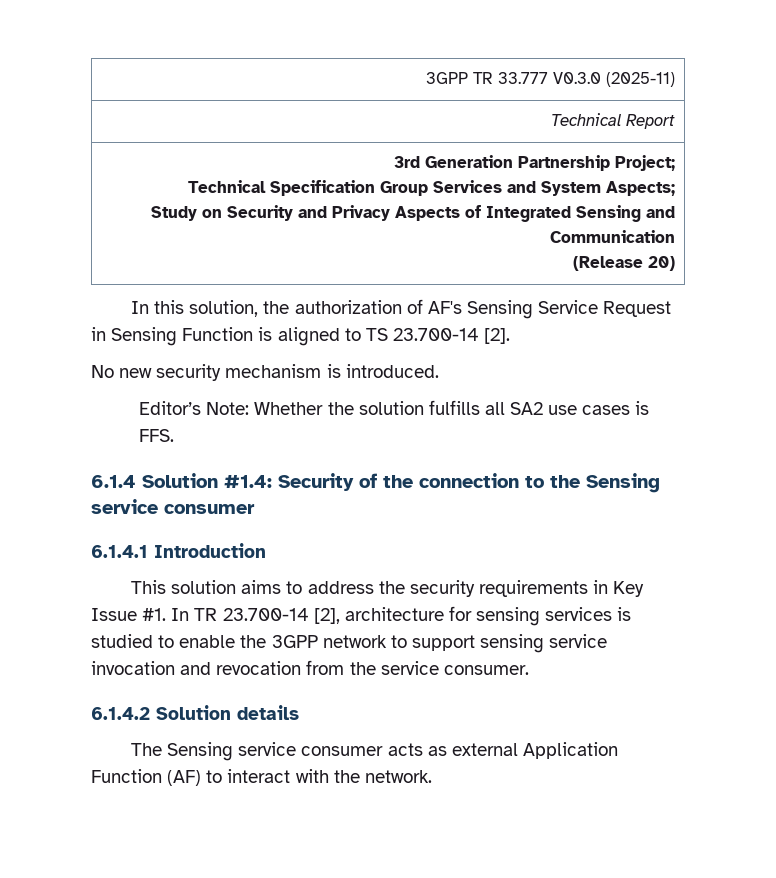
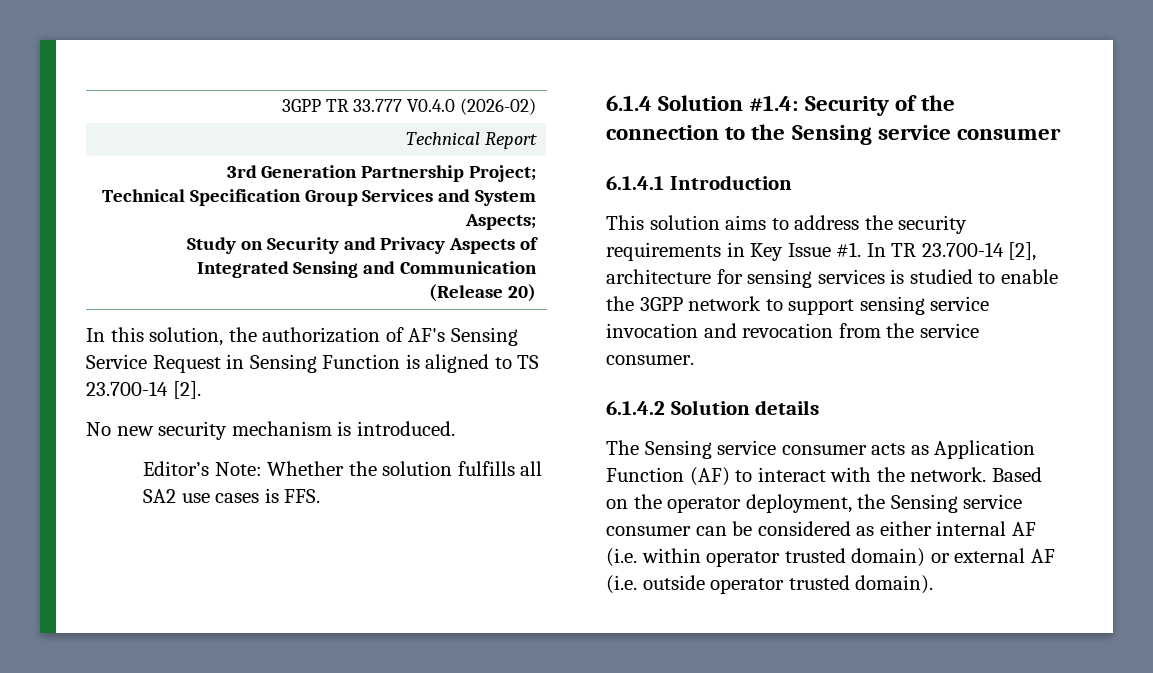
- 3GPP TR 33.777 V0.3.0 (2025-11)
+ 3GPP TR 33.777 V0.4.0 (2026-02)
- The Sensing service consumer acts as external Application Function (AF) to interact with the network.
+ The Sensing service consumer acts as Application Function (AF) to interact with the network.
+ Based on the operator deployment, the Sensing service consumer can be considered as either internal AF (i.e. within operator trusted domain) or external AF (i.e. outside operator trusted domain).

